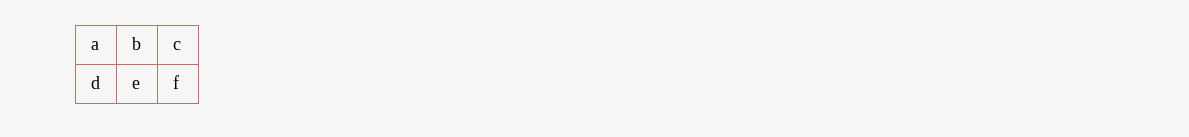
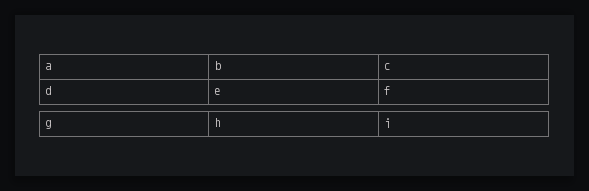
+ g | h | i

